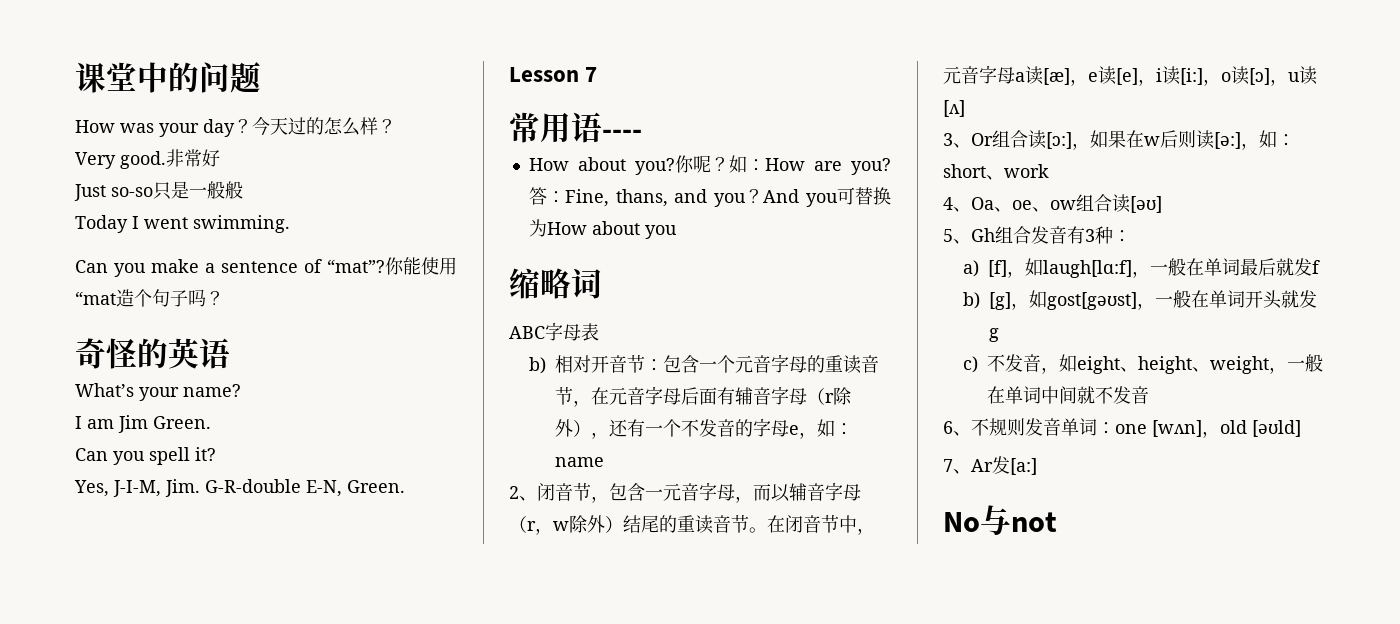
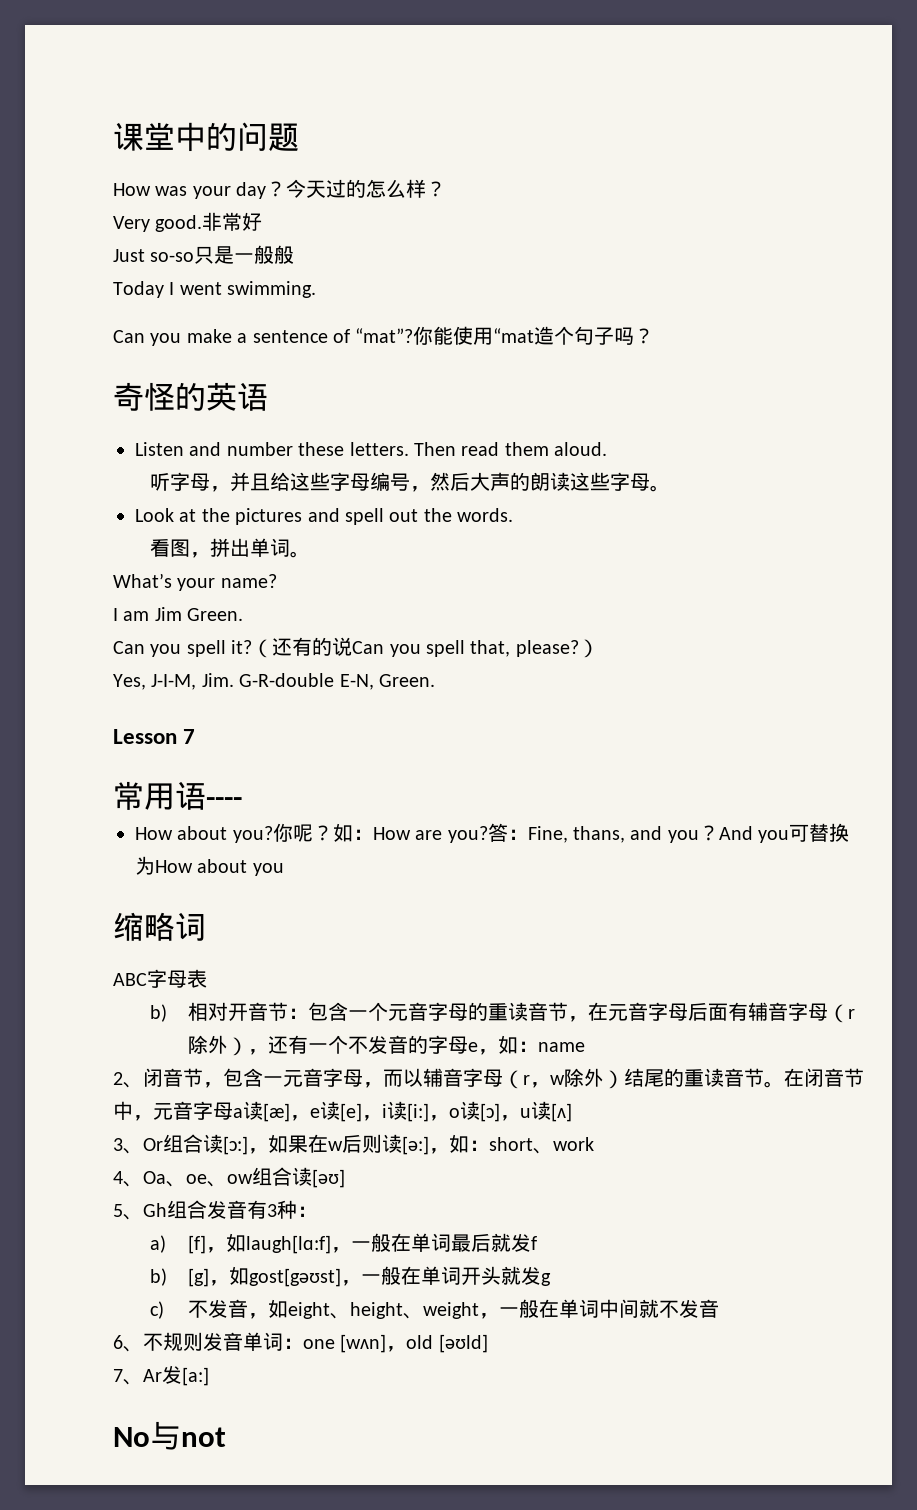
+ Listen and number these letters. Then read them aloud.
+ 听字母，并且给这些字母编号，然后大声的朗读这些字母。
+ Look at the pictures and spell out the words.
+ 看图，拼出单词。
+ （还有的说Can you spell that, please?）

